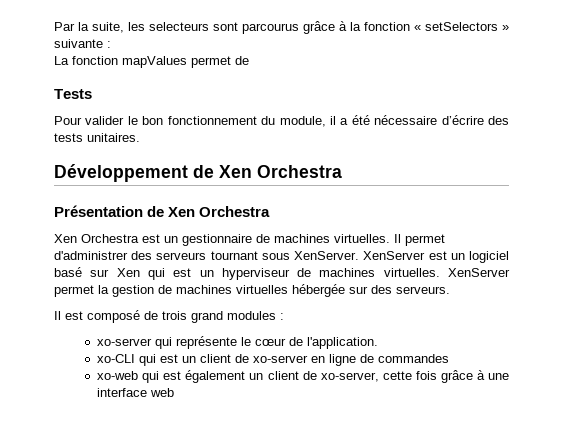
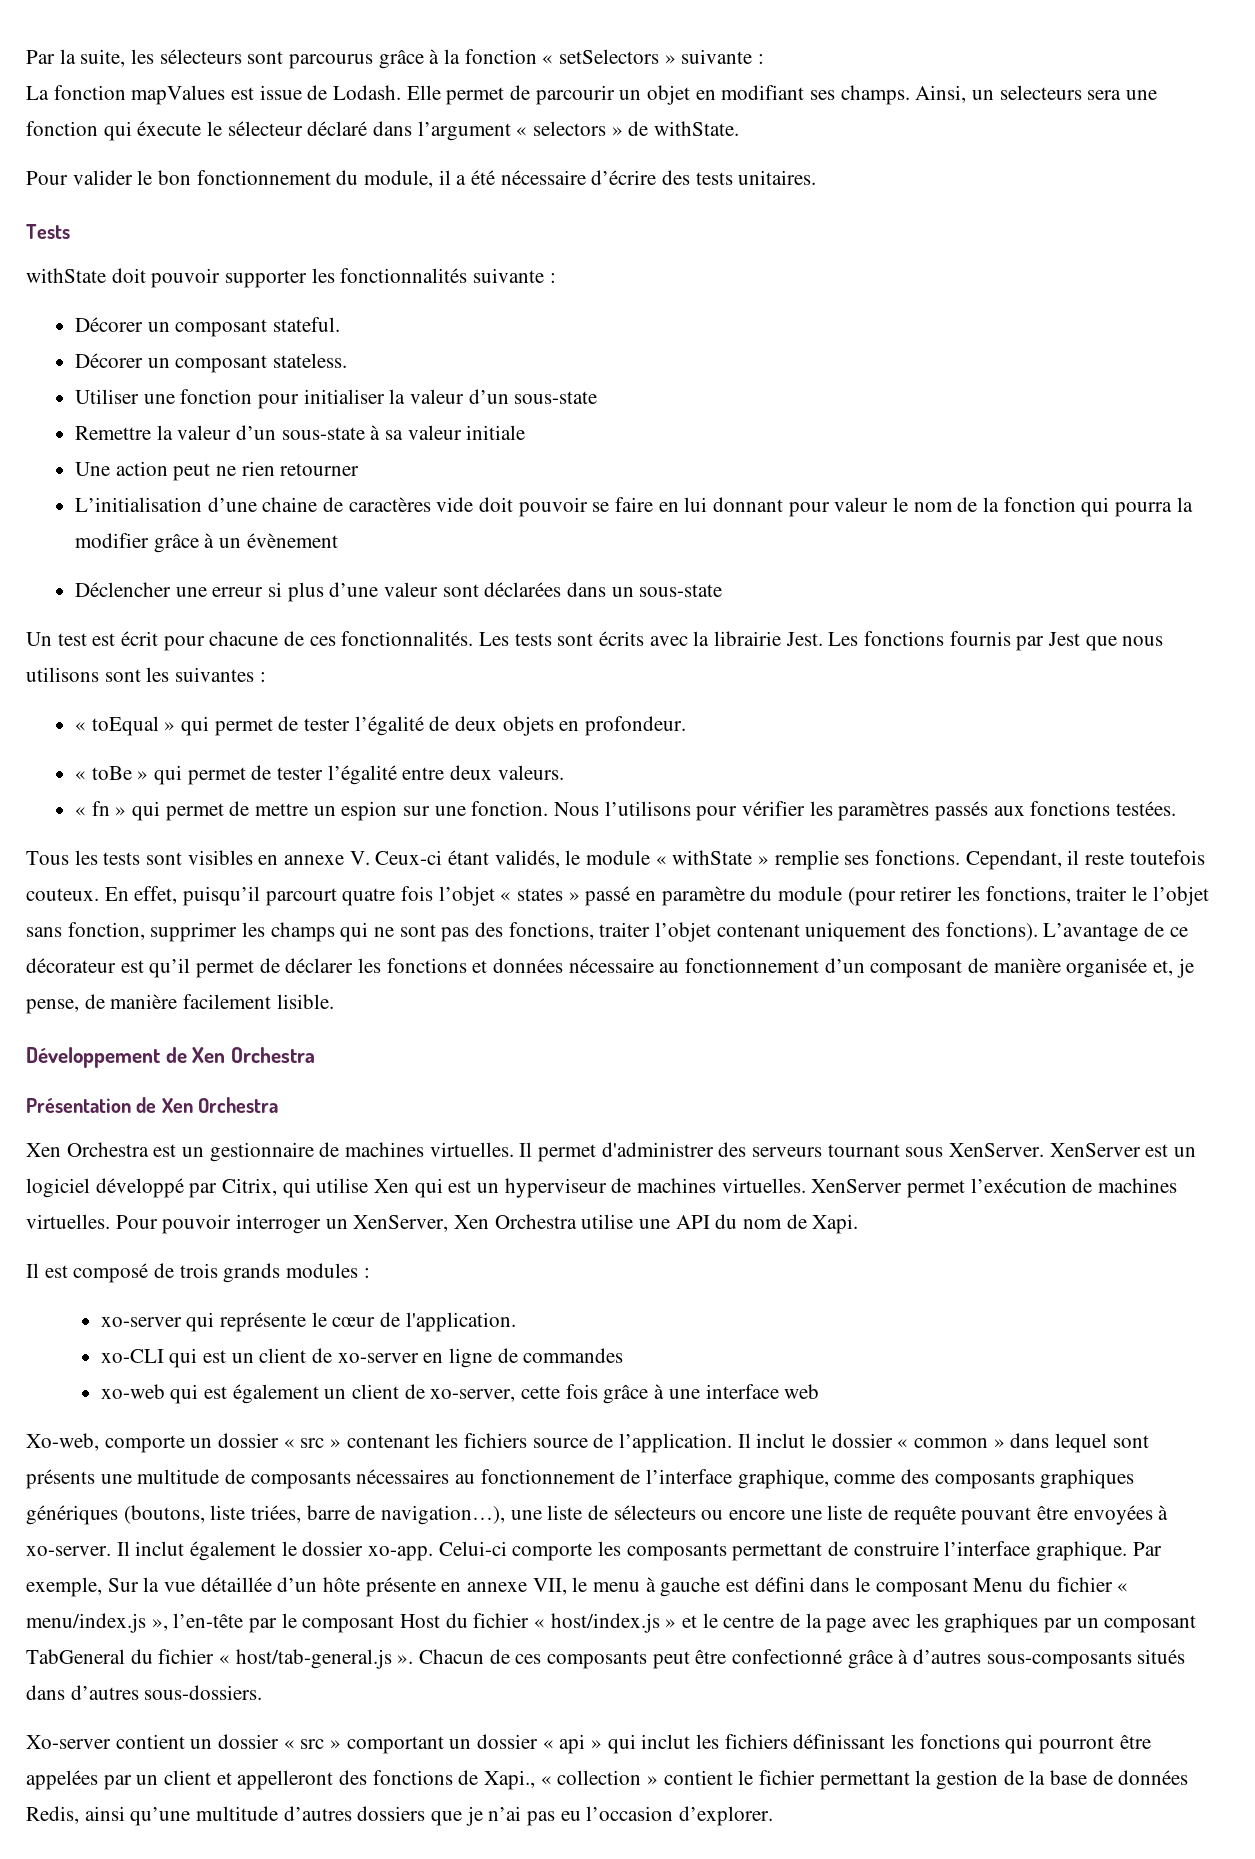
- Par la suite, les selecteurs sont parcourus grâce à la fonction « setSelectors » suivante :
+ Par la suite, les sélecteurs sont parcourus grâce à la fonction « setSelectors » suivante :
- La fonction mapValues permet de
- Tests
+ La fonction mapValues est issue de Lodash. Elle permet de parcourir un objet en modifiant ses champs. Ainsi, un selecteurs sera une fonction qui éxecute le sélecteur déclaré dans l’argument « selectors » de withState.
+ Tests
+ withState doit pouvoir supporter les fonctionnalités suivante :
+ Décorer un composant stateful.
+ Décorer un composant stateless.
+ Utiliser une fonction pour initialiser la valeur d’un sous-state
+ Remettre la valeur d’un sous-state à sa valeur initiale
+ Une action peut ne rien retourner
+ L’initialisation d’une chaine de caractères vide doit pouvoir se faire en lui donnant pour valeur le nom de la fonction qui pourra la modifier grâce à un évènement
+ Déclencher une erreur si plus d’une valeur sont déclarées dans un sous-state
+ Un test est écrit pour chacune de ces fonctionnalités. Les tests sont écrits avec la librairie Jest. Les fonctions fournis par Jest que nous utilisons sont les suivantes :
+ « toEqual » qui permet de tester l’égalité de deux objets en profondeur.
+ « toBe » qui permet de tester l’égalité entre deux valeurs.
+ « fn » qui permet de mettre un espion sur une fonction. Nous l’utilisons pour vérifier les paramètres passés aux fonctions testées.
+ Tous les tests sont visibles en annexe V. Ceux-ci étant validés, le module « withState » remplie ses fonctions. Cependant, il reste toutefois couteux. En effet, puisqu’il parcourt quatre fois l’objet « states » passé en paramètre du module (pour retirer les fonctions, traiter le l’objet sans fonction, supprimer les champs qui ne sont pas des fonctions, traiter l’objet contenant uniquement des fonctions). L’avantage de ce décorateur est qu’il permet de déclarer les fonctions et données nécessaire au fonctionnement d’un composant de manière organisée et, je pense, de manière facilement lisible.
- XenServer est un logiciel basé sur Xen qui est un hyperviseur de machines virtuelles.
+ XenServer est un logiciel développé par Citrix, qui utilise Xen qui est un hyperviseur de machines virtuelles.
- XenServer permet la gestion de machines virtuelles hébergée sur des serveurs.
+ XenServer permet l’exécution de machines virtuelles. Pour pouvoir interroger un XenServer, Xen Orchestra utilise une API du nom de Xapi.
- Il est composé de trois grand modules :
+ Il est composé de trois grands modules :
+ Xo-web, comporte un dossier « src » contenant les fichiers source de l’application. Il inclut le dossier « common » dans lequel sont présents une multitude de composants nécessaires au fonctionnement de l’interface graphique, comme des composants graphiques génériques (boutons, liste triées, barre de navigation…), une liste de sélecteurs ou encore une liste de requête pouvant être envoyées à xo-server. Il inclut également le dossier xo-app. Celui-ci comporte les composants permettant de construire l’interface graphique. Par exemple, Sur la vue détaillée d’un hôte présente en annexe VII, le menu à gauche est défini dans le composant Menu du fichier « menu/index.js », l’en-tête par le composant Host du fichier « host/index.js » et le centre de la page avec les graphiques par un composant TabGeneral du fichier « host/tab-general.js ». Chacun de ces composants peut être confectionné grâce à d’autres sous-composants situés dans d’autres sous-dossiers.
+ Xo-server contient un dossier « src » comportant un dossier « api » qui inclut les fichiers définissant les fonctions qui pourront être appelées par un client et appelleront des fonctions de Xapi., « collection » contient le fichier permettant la gestion de la base de données Redis, ainsi qu’une multitude d’autres dossiers que je n’ai pas eu l’occasion d’explorer.

